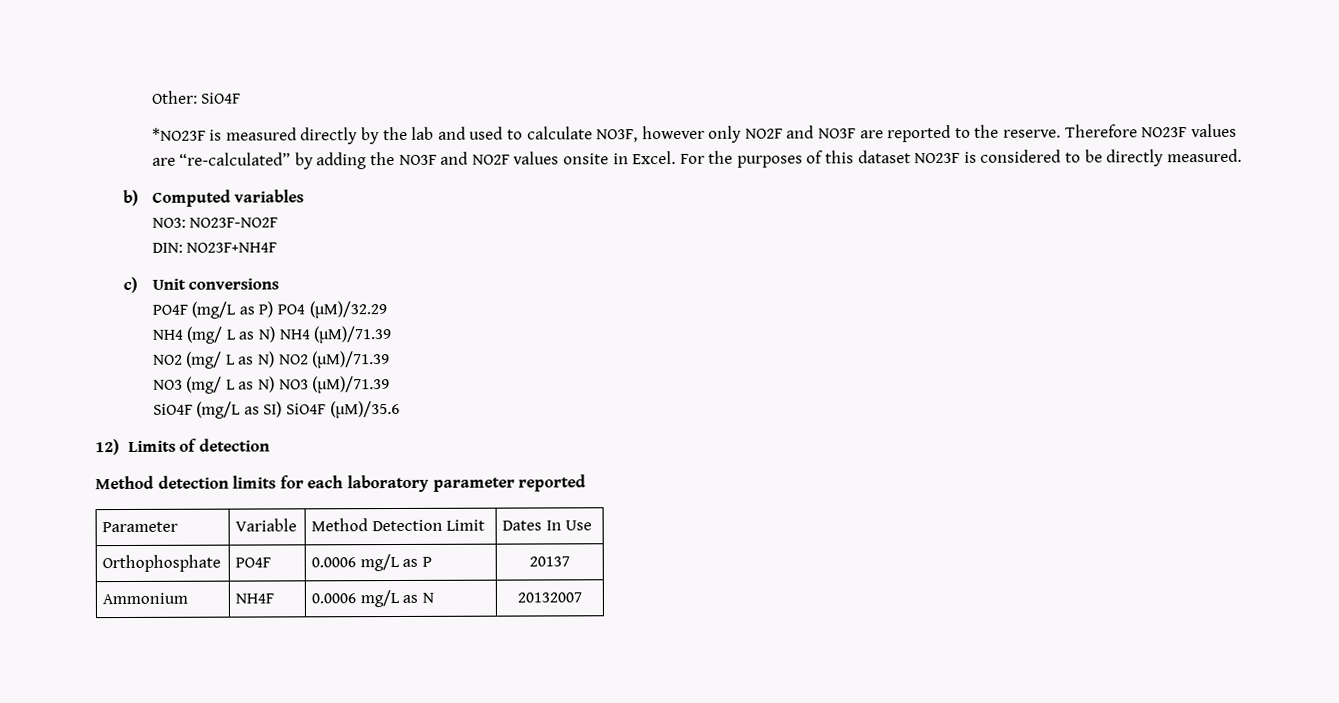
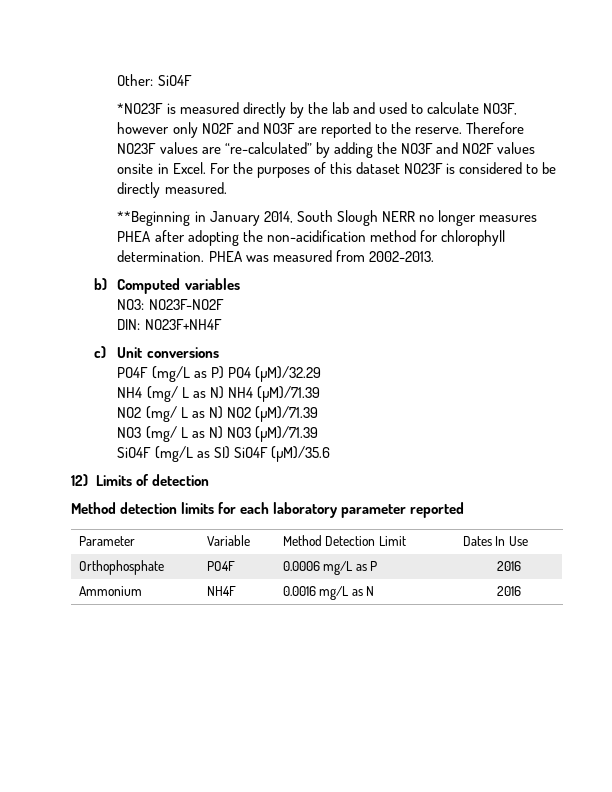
+ **Beginning in January 2014, South Slough NERR no longer measures PHEA after adopting the non-acidification method for chlorophyll determination. PHEA was measured from 2002-2013.
- Orthophosphate | PO4F | 0.0006 mg/L as P | 20137
+ Orthophosphate | PO4F | 0.0006 mg/L as P | 2016
- Ammonium | NH4F | 0.0006 mg/L as N | 20132007
+ Ammonium | NH4F | 0.0016 mg/L as N | 2016

